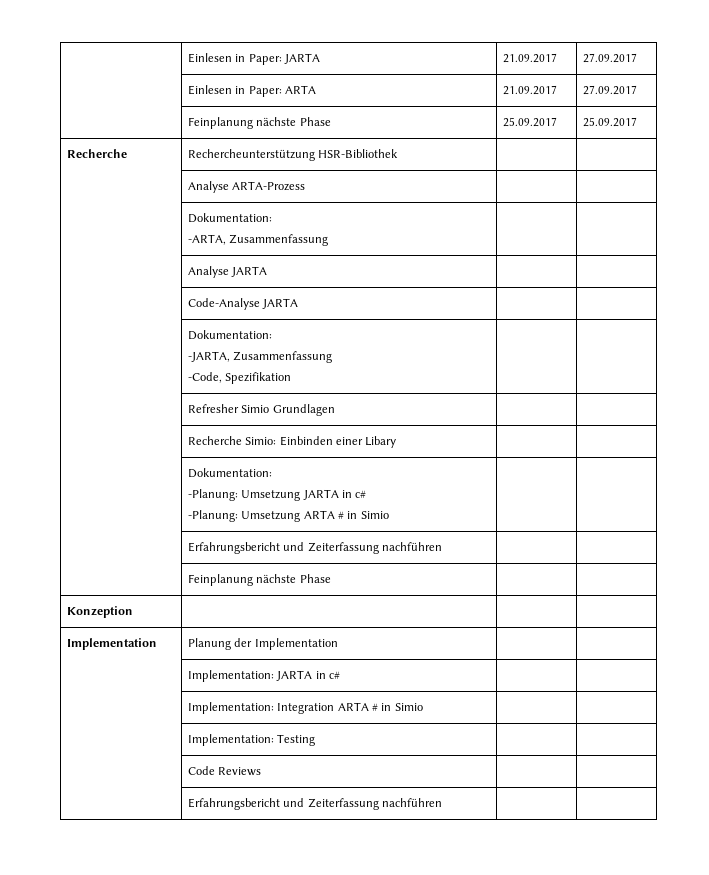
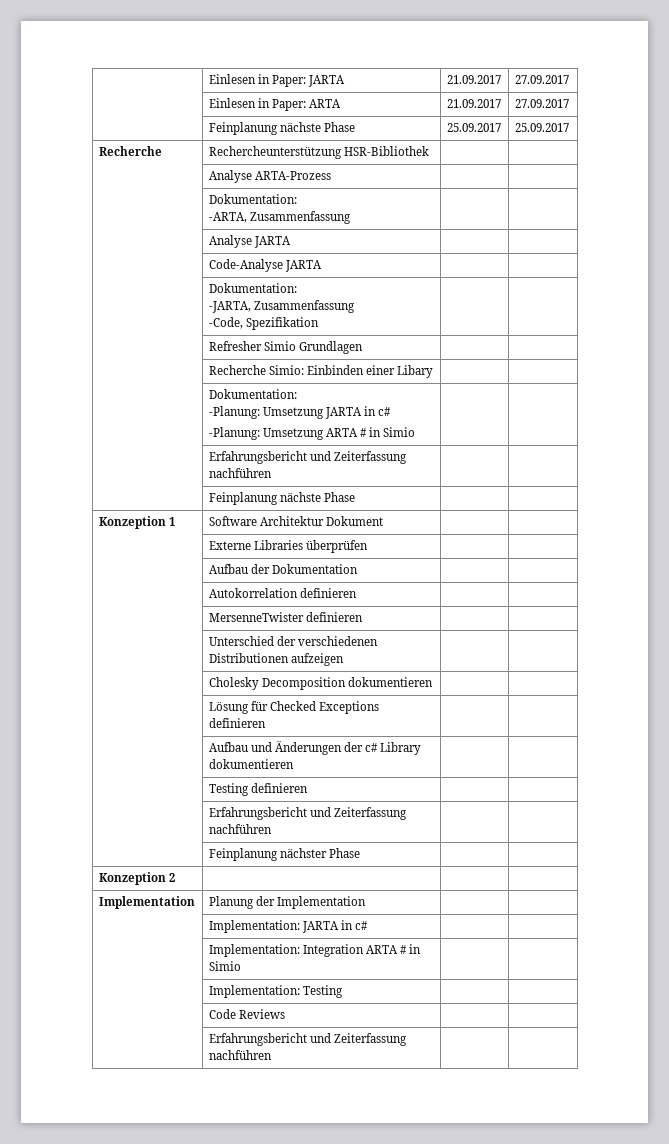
- Konzeption | | |
+ Konzeption 1 | Software Architektur Dokument | |
+ | Externe Libraries überprüfen | |
+ | Aufbau der Dokumentation | |
+ | Autokorrelation definieren | |
+ | MersenneTwister definieren | |
+ | Unterschied der verschiedenen Distributionen aufzeigen | |
+ | Cholesky Decomposition dokumentieren | |
+ | Lösung für Checked Exceptions definieren | |
+ | Aufbau und Änderungen der c# Library dokumentieren | |
+ | Testing definieren | |
+ | Erfahrungsbericht und Zeiterfassung nachführen | |
+ | Feinplanung nächster Phase | |
+ Konzeption 2 | | |

